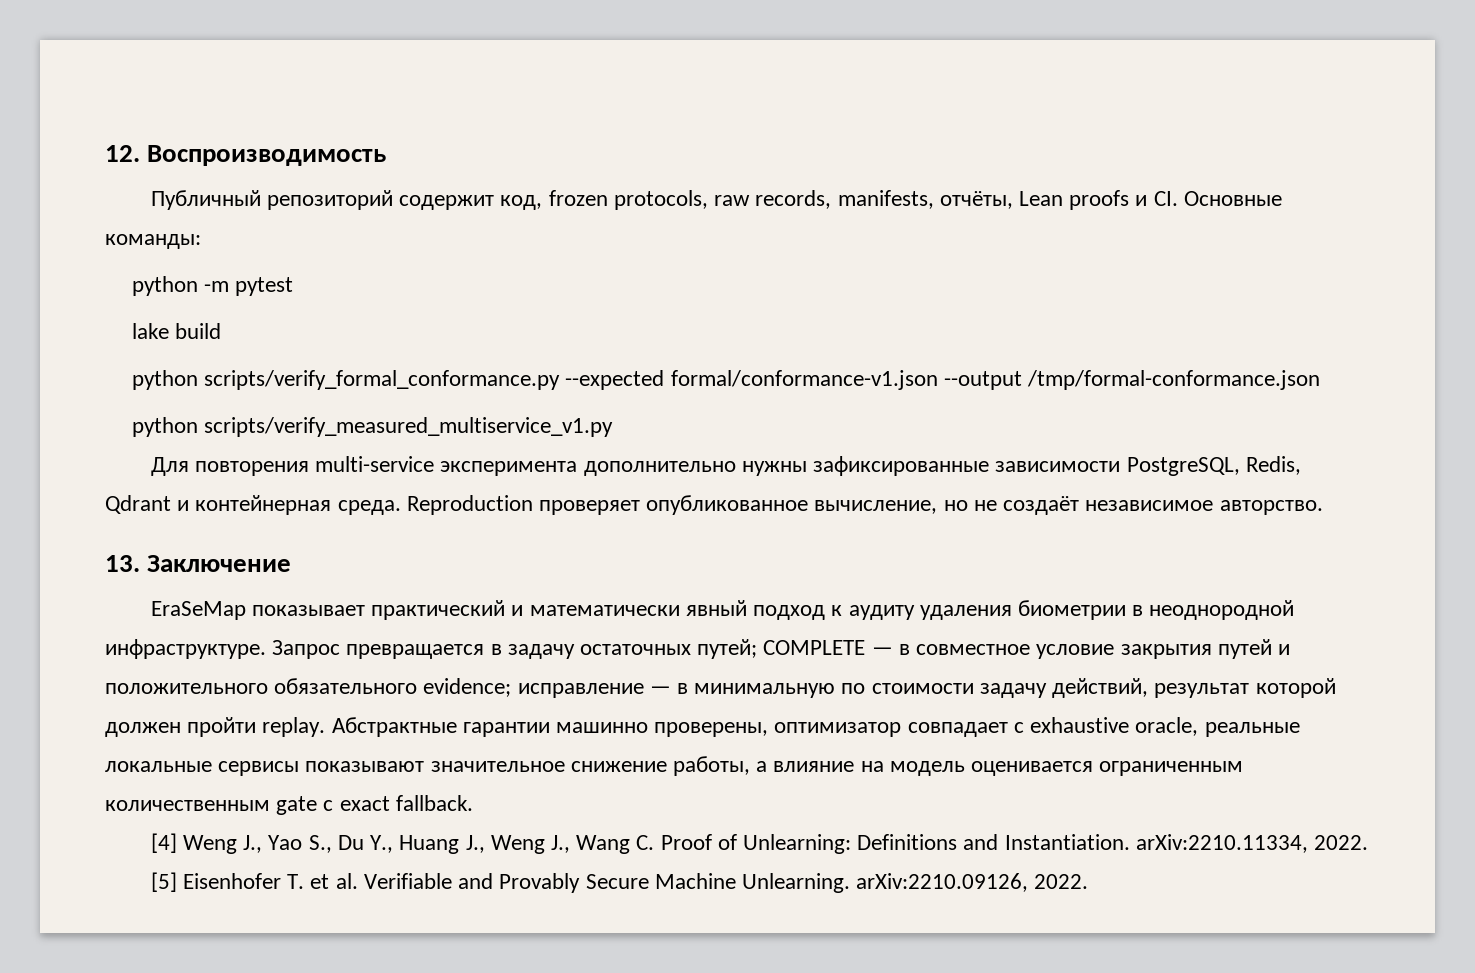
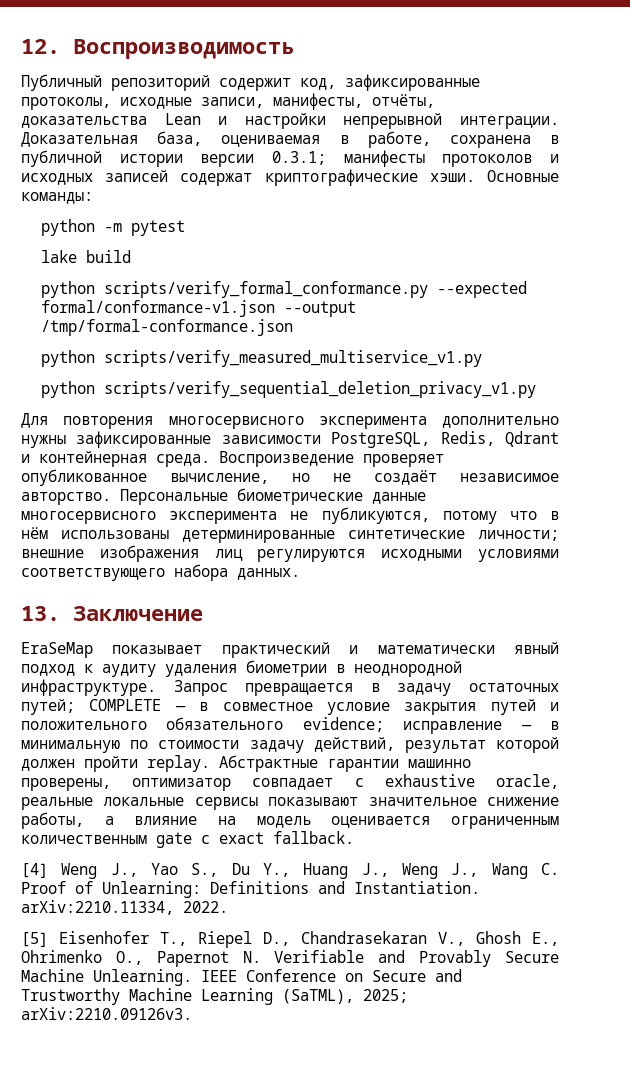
- Публичный репозиторий содержит код, frozen protocols, raw records, manifests, отчёты, Lean proofs и CI. Основные команды:
+ Публичный репозиторий содержит код, зафиксированные протоколы, исходные записи, манифесты, отчёты, доказательства Lean и настройки непрерывной интеграции. Доказательная база, оцениваемая в работе, сохранена в публичной истории версии 0.3.1; манифесты протоколов и исходных записей содержат криптографические хэши. Основные команды:
+ python scripts/verify_sequential_deletion_privacy_v1.py
- Для повторения multi-service эксперимента дополнительно нужны зафиксированные зависимости PostgreSQL, Redis, Qdrant и контейнерная среда.
+ Для повторения многосервисного эксперимента дополнительно нужны зафиксированные зависимости PostgreSQL, Redis, Qdrant и контейнерная среда.
- Reproduction проверяет опубликованное вычисление, но не создаёт независимое авторство.
+ Воспроизведение проверяет опубликованное вычисление, но не создаёт независимое авторство. Персональные биометрические данные многосервисного эксперимента не публикуются, потому что в нём использованы детерминированные синтетические личности; внешние изображения лиц регулируются исходными условиями соответствующего набора данных.
- [5] Eisenhofer T. et al. Verifiable and Provably Secure Machine Unlearning. arXiv:2210.09126, 2022.
+ [5] Eisenhofer T., Riepel D., Chandrasekaran V., Ghosh E., Ohrimenko O., Papernot N. Verifiable and Provably Secure Machine Unlearning. IEEE Conference on Secure and Trustworthy Machine Learning (SaTML), 2025; arXiv:2210.09126v3.

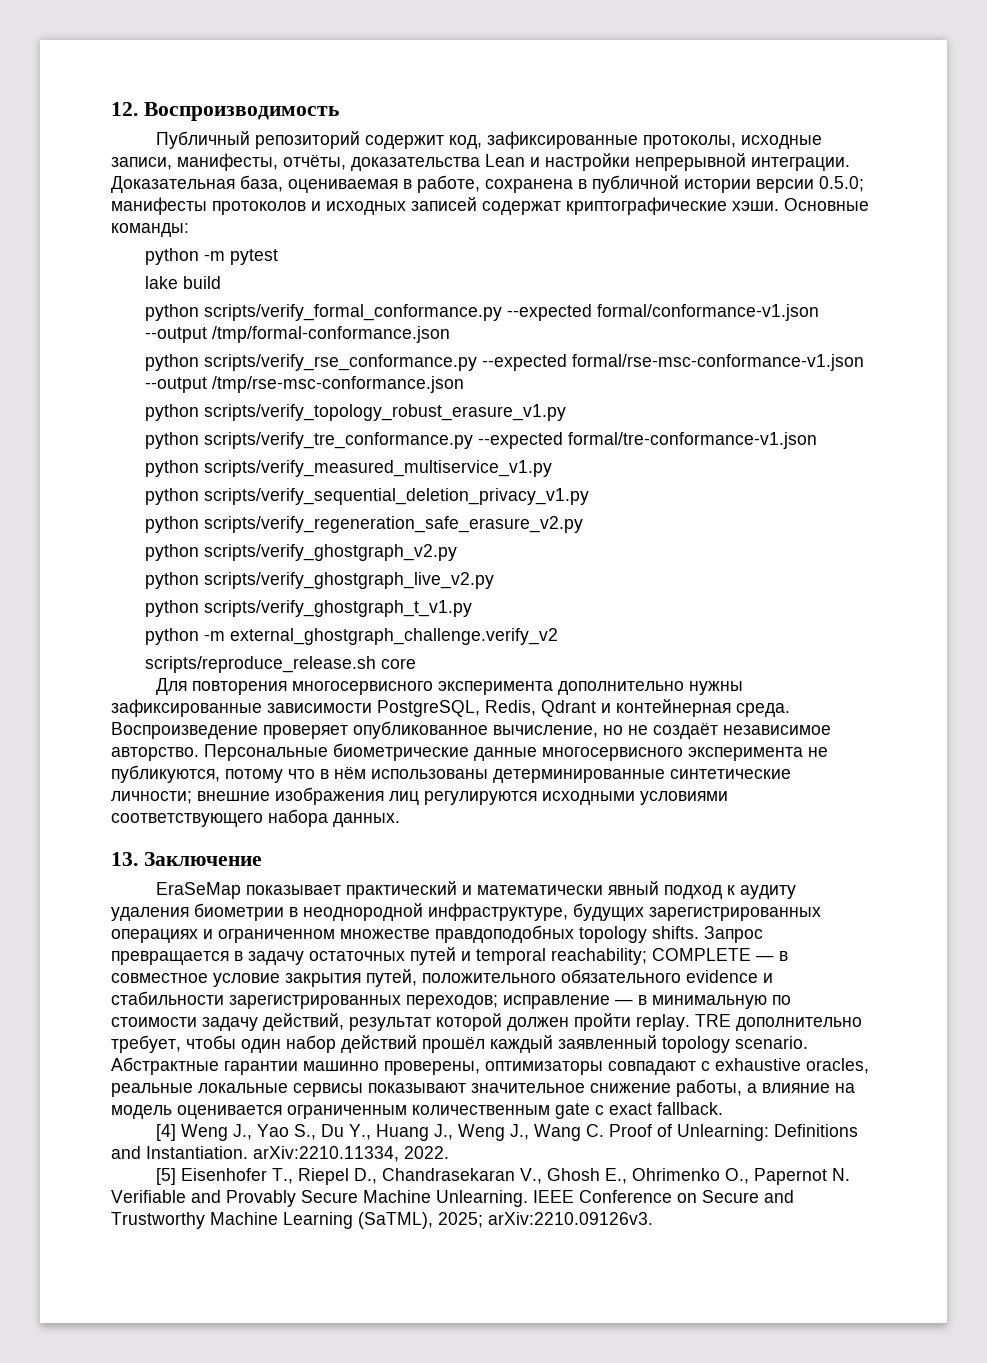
- Доказательная база, оцениваемая в работе, сохранена в публичной истории версии 0.3.1; манифесты протоколов и исходных записей содержат криптографические хэши.
+ Доказательная база, оцениваемая в работе, сохранена в публичной истории версии 0.5.0; манифесты протоколов и исходных записей содержат криптографические хэши.
+ python scripts/verify_rse_conformance.py --expected formal/rse-msc-conformance-v1.json --output /tmp/rse-msc-conformance.json
+ python scripts/verify_topology_robust_erasure_v1.py
+ python scripts/verify_tre_conformance.py --expected formal/tre-conformance-v1.json
  python scripts/verify_measured_multiservice_v1.py
  python scripts/verify_sequential_deletion_privacy_v1.py
+ python scripts/verify_regeneration_safe_erasure_v2.py
+ python scripts/verify_ghostgraph_v2.py
+ python scripts/verify_ghostgraph_live_v2.py
+ python scripts/verify_ghostgraph_t_v1.py
+ python -m external_ghostgraph_challenge.verify_v2
+ scripts/reproduce_release.sh core
- EraSeMap показывает практический и математически явный подход к аудиту удаления биометрии в неоднородной инфраструктуре.
+ EraSeMap показывает практический и математически явный подход к аудиту удаления биометрии в неоднородной инфраструктуре, будущих зарегистрированных операциях и ограниченном множестве правдоподобных topology shifts.
- Запрос превращается в задачу остаточных путей; COMPLETE — в совместное условие закрытия путей и положительного обязательного evidence; исправление — в минимальную по стоимости задачу действий, результат которой должен пройти replay.
+ Запрос превращается в задачу остаточных путей и temporal reachability; COMPLETE — в совместное условие закрытия путей, положительного обязательного evidence и стабильности зарегистрированных переходов; исправление — в минимальную по стоимости задачу действий, результат которой должен пройти replay.
+ TRE дополнительно требует, чтобы один набор действий прошёл каждый заявленный topology scenario.
- Абстрактные гарантии машинно проверены, оптимизатор совпадает с exhaustive oracle, реальные локальные сервисы показывают значительное снижение работы, а влияние на модель оценивается ограниченным количественным gate с exact fallback.
+ Абстрактные гарантии машинно проверены, оптимизаторы совпадают с exhaustive oracles, реальные локальные сервисы показывают значительное снижение работы, а влияние на модель оценивается ограниченным количественным gate с exact fallback.

